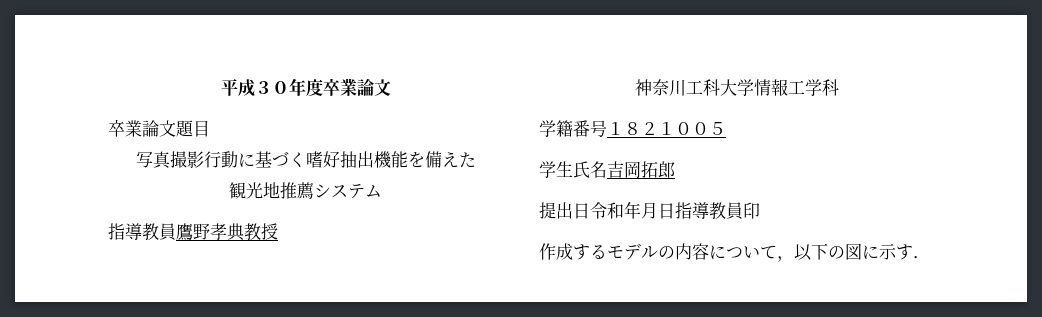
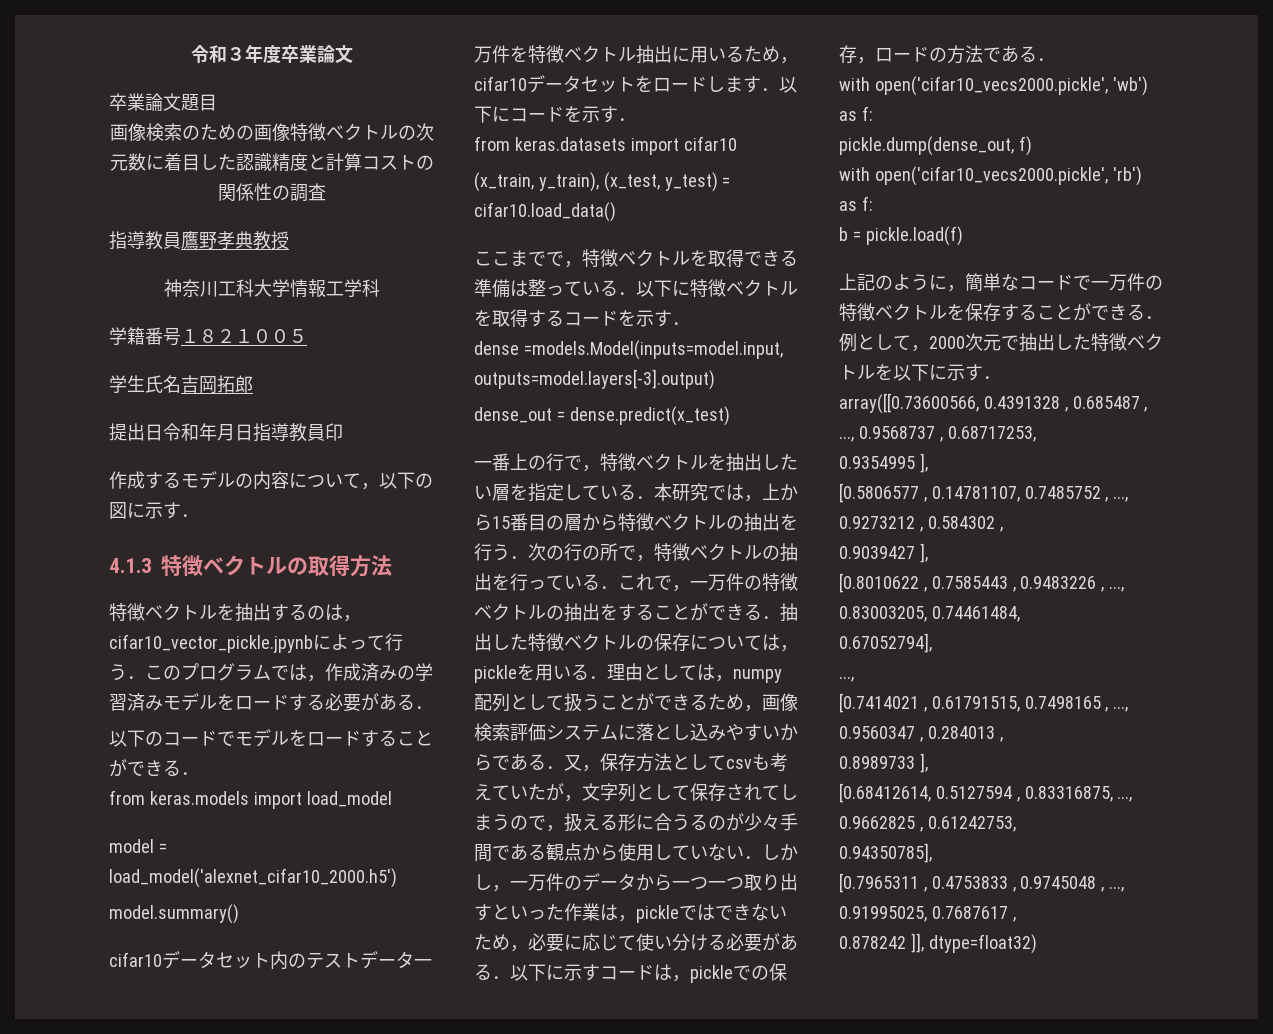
- 平成３０年度卒業論文
+ 令和３年度卒業論文
- 写真撮影行動に基づく嗜好抽出機能を備えた
- 観光地推薦システム
+ 画像検索のための画像特徴ベクトルの次元数に着目した認識精度と計算コストの関係性の調査
+ 4.1.3特徴ベクトルの取得方法
+ 特徴ベクトルを抽出するのは，cifar10_vector_pickle.jpynbによって行う．このプログラムでは，作成済みの学習済みモデルをロードする必要がある．
+ 以下のコードでモデルをロードすることができる．
+ from keras.models import load_model
+ model = load_model('alexnet_cifar10_2000.h5')
+ model.summary()
+ cifar10データセット内のテストデータ一万件を特徴ベクトル抽出に用いるため，cifar10データセットをロードします．以下にコードを示す．
+ from keras.datasets import cifar10
+ (x_train, y_train), (x_test, y_test) = cifar10.load_data()
+ ここまでで，特徴ベクトルを取得できる準備は整っている．以下に特徴ベクトルを取得するコードを示す．
+ dense =models.Model(inputs=model.input, outputs=model.layers[-3].output)
+ dense_out = dense.predict(x_test)
+ 一番上の行で，特徴ベクトルを抽出したい層を指定している．本研究では，上から15番目の層から特徴ベクトルの抽出を行う．次の行の所で，特徴ベクトルの抽出を行っている．これで，一万件の特徴ベクトルの抽出をすることができる．抽出した特徴ベクトルの保存については，pickleを用いる．理由としては，numpy配列として扱うことができるため，画像検索評価システムに落とし込みやすいからである．又，保存方法としてcsvも考えていたが，文字列として保存されてしまうので，扱える形に合うるのが少々手間である観点から使用していない．しかし，一万件のデータから一つ一つ取り出すといった作業は，pickleではできないため，必要に応じて使い分ける必要がある．以下に示すコードは，pickleでの保存，ロードの方法である．
+ with open('cifar10_vecs2000.pickle', 'wb') as f:
+ pickle.dump(dense_out, f)
+ with open('cifar10_vecs2000.pickle', 'rb') as f:
+ b = pickle.load(f)
+ 上記のように，簡単なコードで一万件の特徴ベクトルを保存することができる．例として，2000次元で抽出した特徴ベクトルを以下に示す．
+ array([[0.73600566, 0.4391328 , 0.685487 , ..., 0.9568737 , 0.68717253,
+ 0.9354995 ],
+ [0.5806577 , 0.14781107, 0.7485752 , ..., 0.9273212 , 0.584302 ,
+ 0.9039427 ],
+ [0.8010622 , 0.7585443 , 0.9483226 , ..., 0.83003205, 0.74461484,
+ 0.67052794],
+ ...,
+ [0.7414021 , 0.61791515, 0.7498165 , ..., 0.9560347 , 0.284013 ,
+ 0.8989733 ],
+ [0.68412614, 0.5127594 , 0.83316875, ..., 0.9662825 , 0.61242753,
+ 0.94350785],
+ [0.7965311 , 0.4753833 , 0.9745048 , ..., 0.91995025, 0.7687617 ,
+ 0.878242 ]], dtype=float32)

